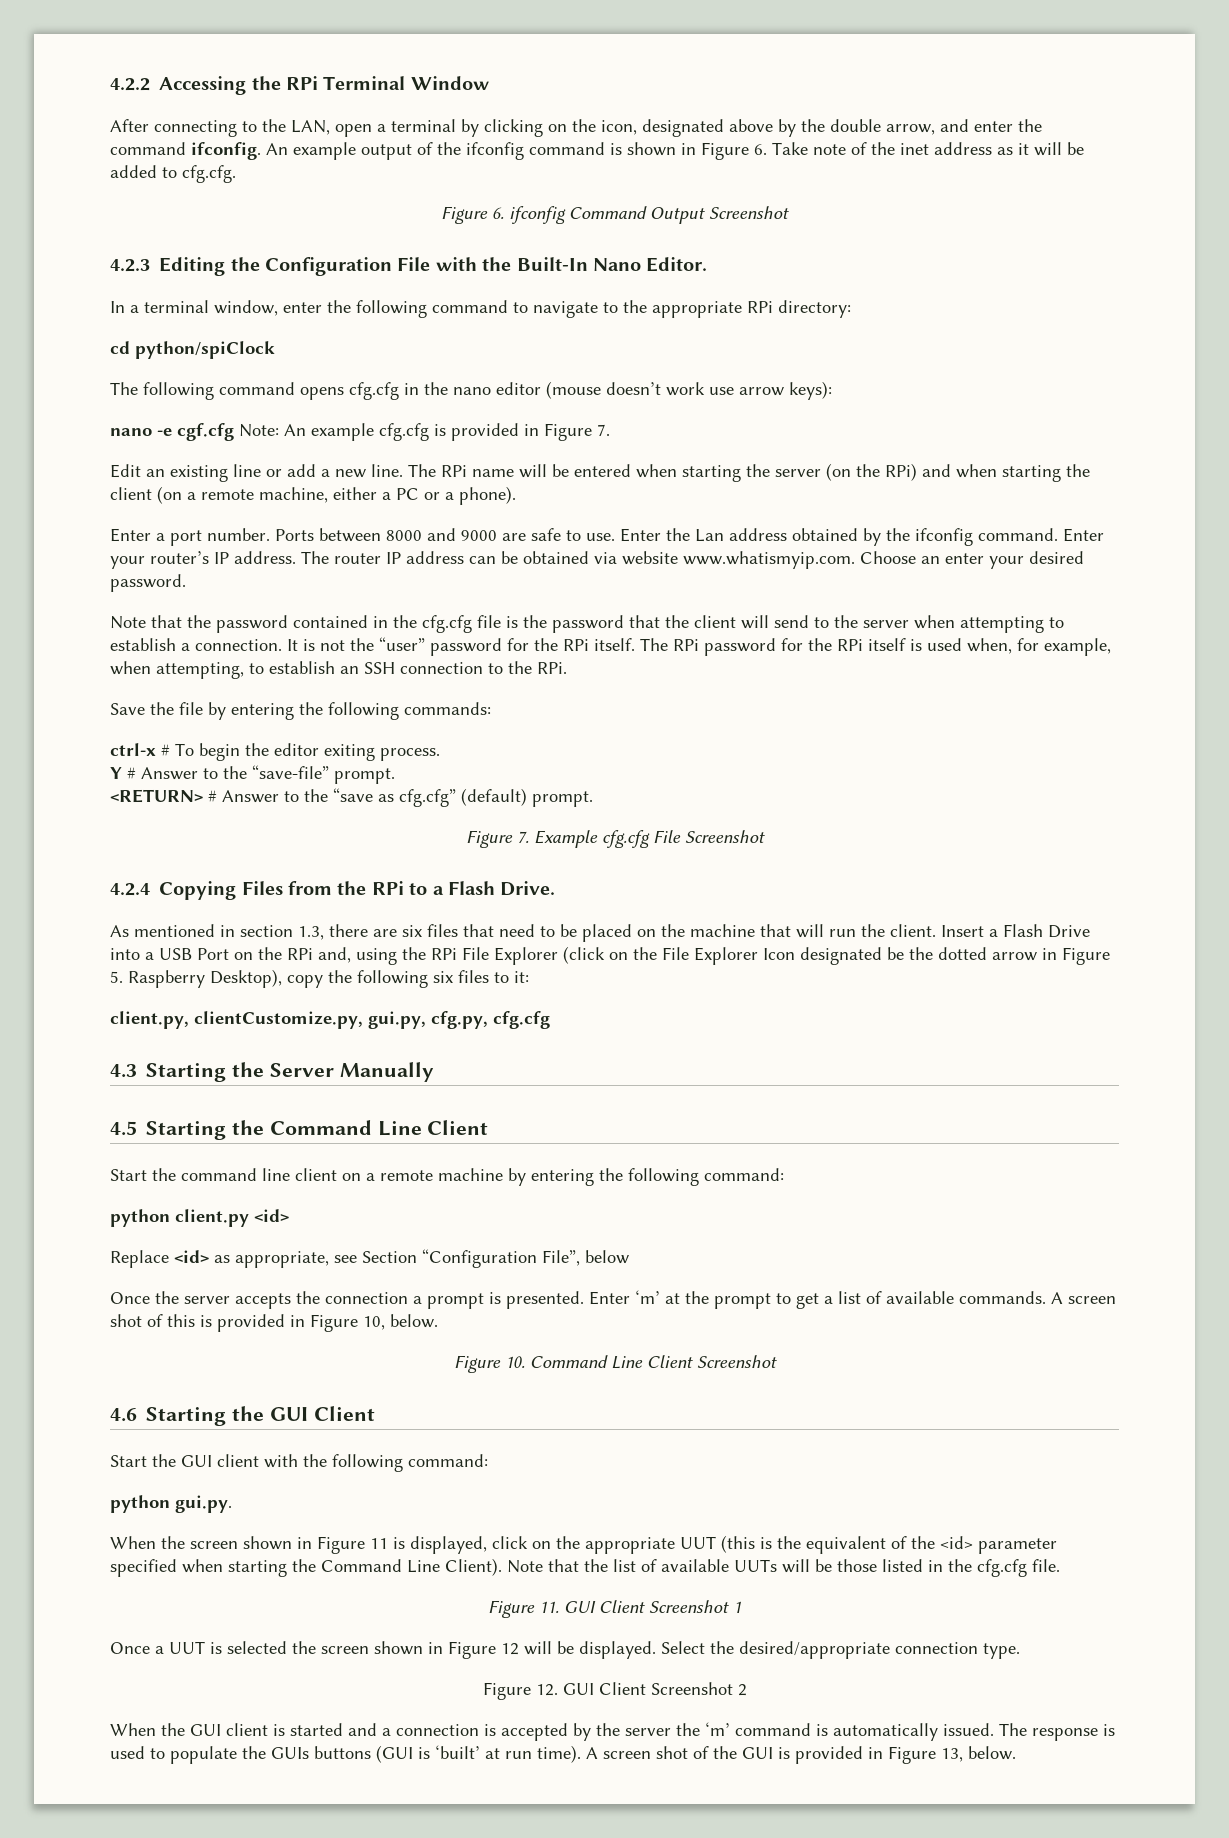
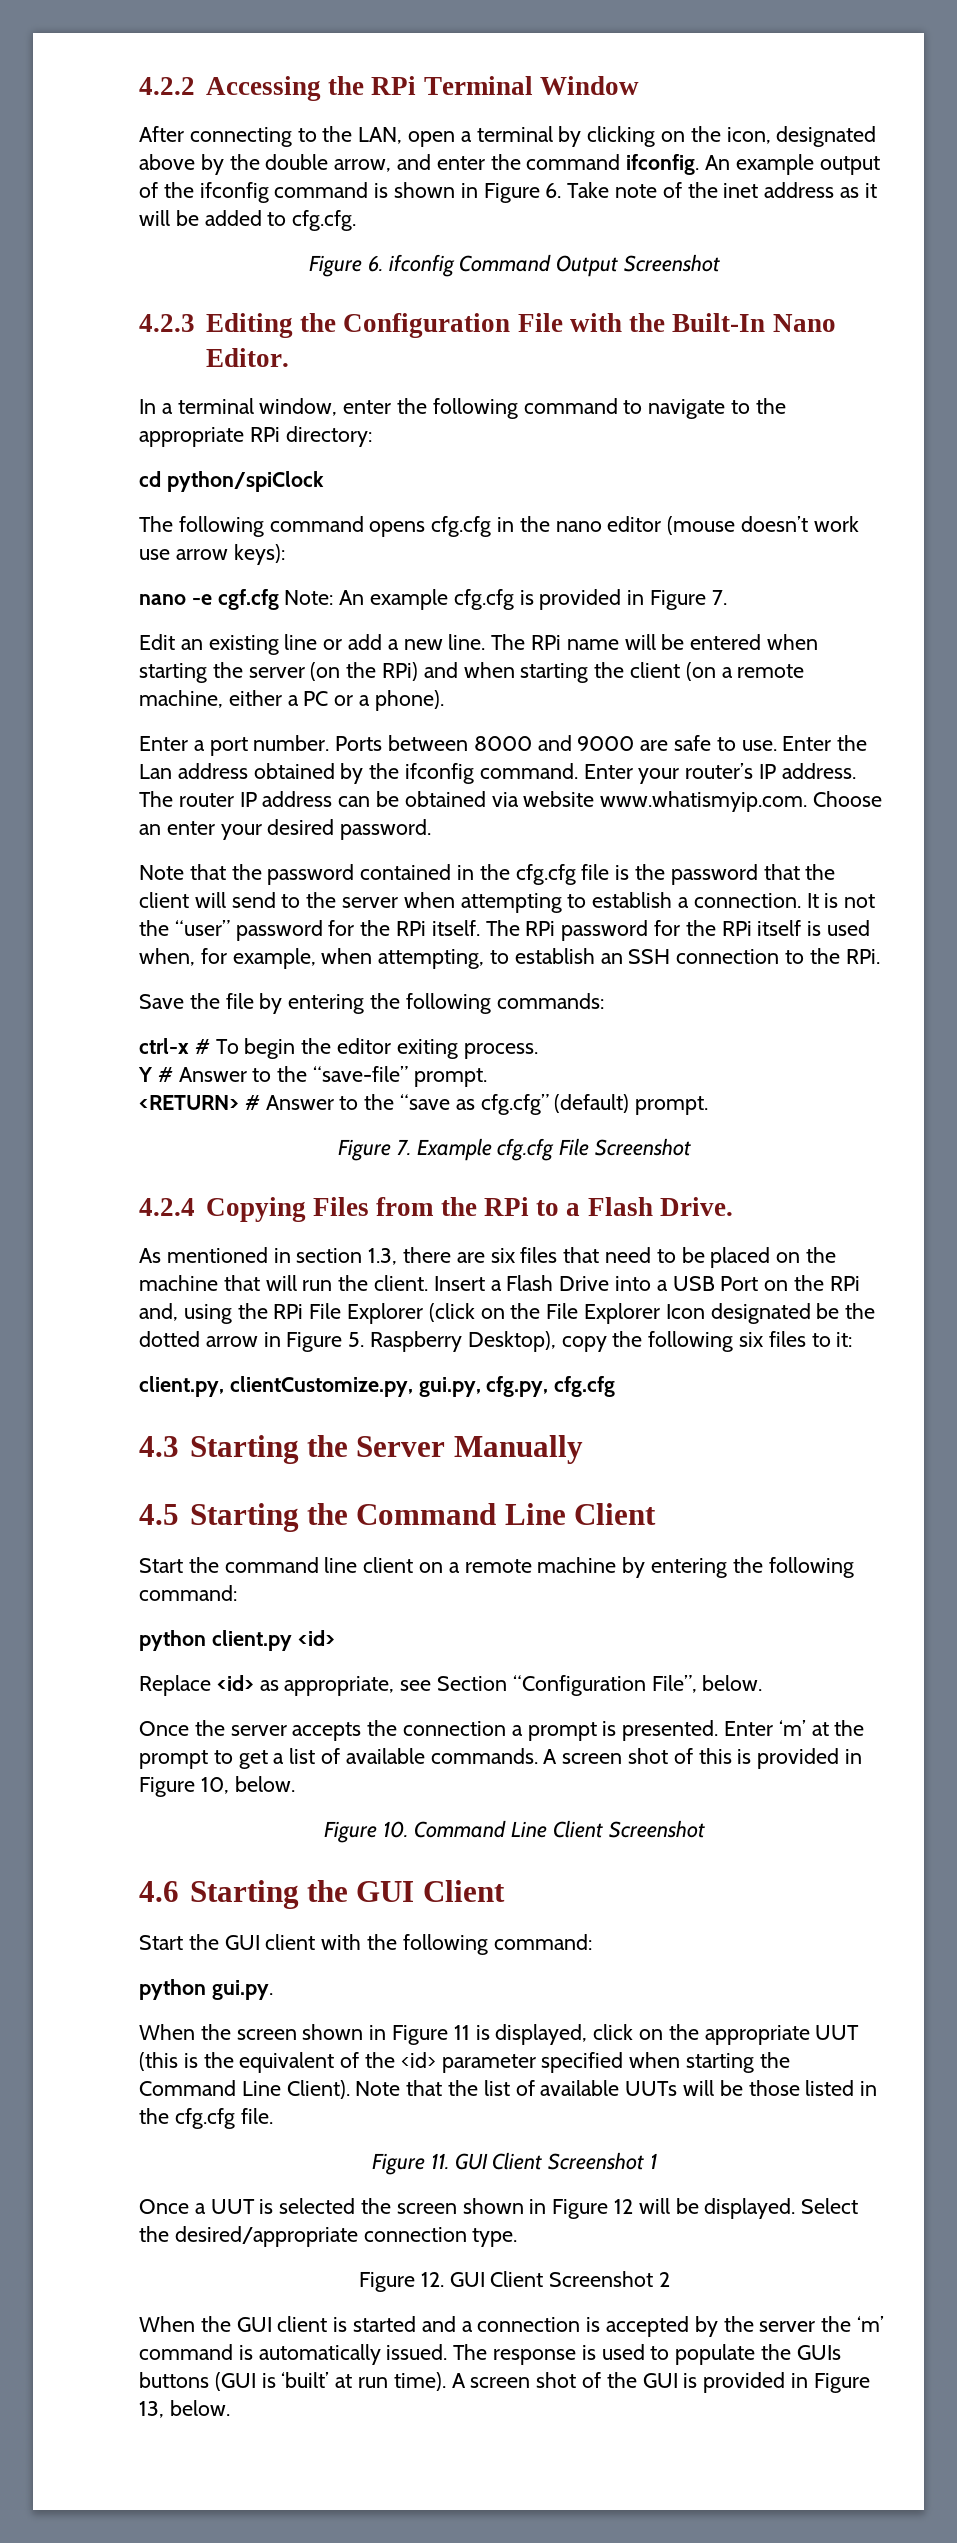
- Replace <id> as appropriate, see Section “Configuration File”, below
+ Replace <id> as appropriate, see Section “Configuration File”, below.

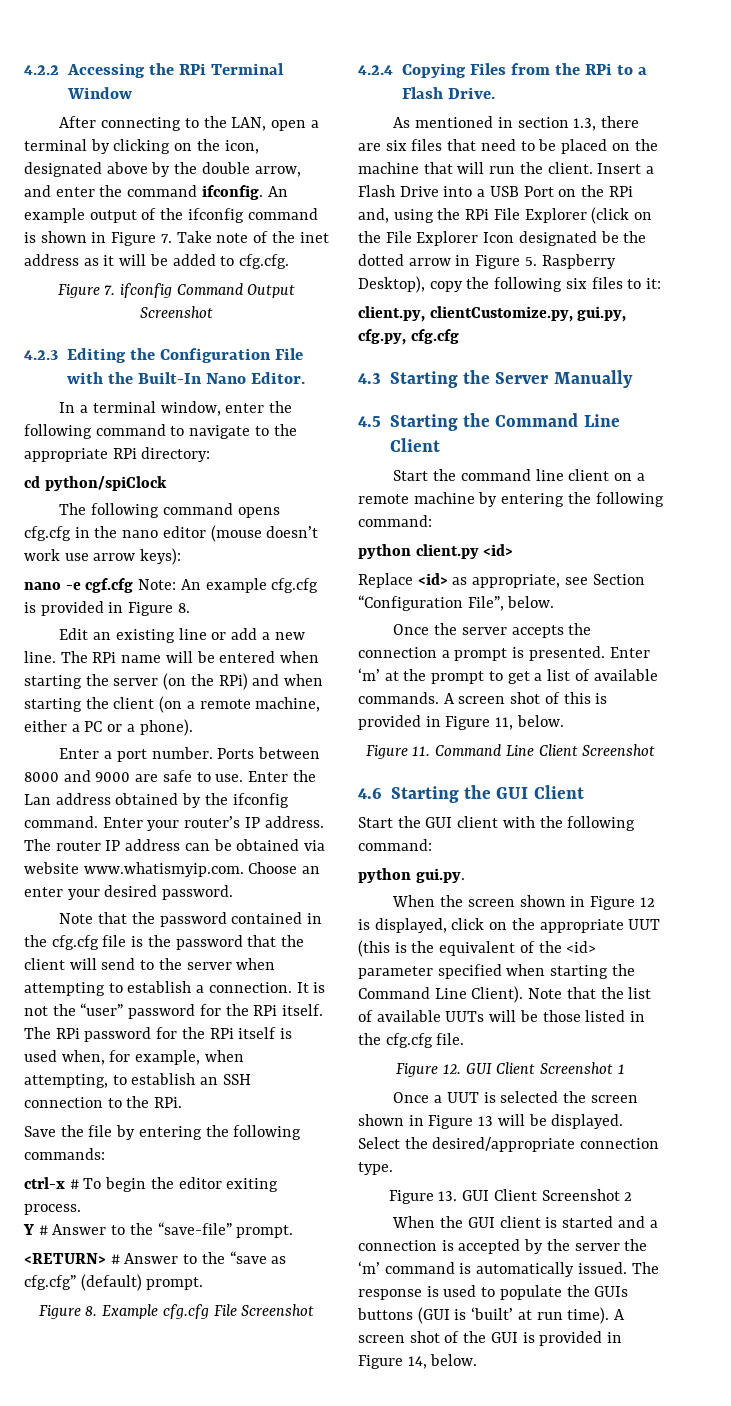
- An example output of the ifconfig command is shown in Figure 6. Take note of the inet address as it will be added to cfg.cfg.
+ An example output of the ifconfig command is shown in Figure 7. Take note of the inet address as it will be added to cfg.cfg.
- Figure 6. ifconfig Command Output Screenshot
+ Figure 7. ifconfig Command Output Screenshot
- nano -e cgf.cfg Note: An example cfg.cfg is provided in Figure 7.
+ nano -e cgf.cfg Note: An example cfg.cfg is provided in Figure 8.
- Figure 7. Example cfg.cfg File Screenshot
+ Figure 8. Example cfg.cfg File Screenshot
- A screen shot of this is provided in Figure 10, below.
+ A screen shot of this is provided in Figure 11, below.
- Figure 10. Command Line Client Screenshot
+ Figure 11. Command Line Client Screenshot
- When the screen shown in Figure 11 is displayed, click on the appropriate UUT (this is the equivalent of the <id> parameter specified when starting the Command Line Client).
+ When the screen shown in Figure 12 is displayed, click on the appropriate UUT (this is the equivalent of the <id> parameter specified when starting the Command Line Client).
- Figure 11. GUI Client Screenshot 1
+ Figure 12. GUI Client Screenshot 1
- Once a UUT is selected the screen shown in Figure 12 will be displayed.
+ Once a UUT is selected the screen shown in Figure 13 will be displayed.
- Figure 12. GUI Client Screenshot 2
+ Figure 13. GUI Client Screenshot 2
- A screen shot of the GUI is provided in Figure 13, below.
+ A screen shot of the GUI is provided in Figure 14, below.

